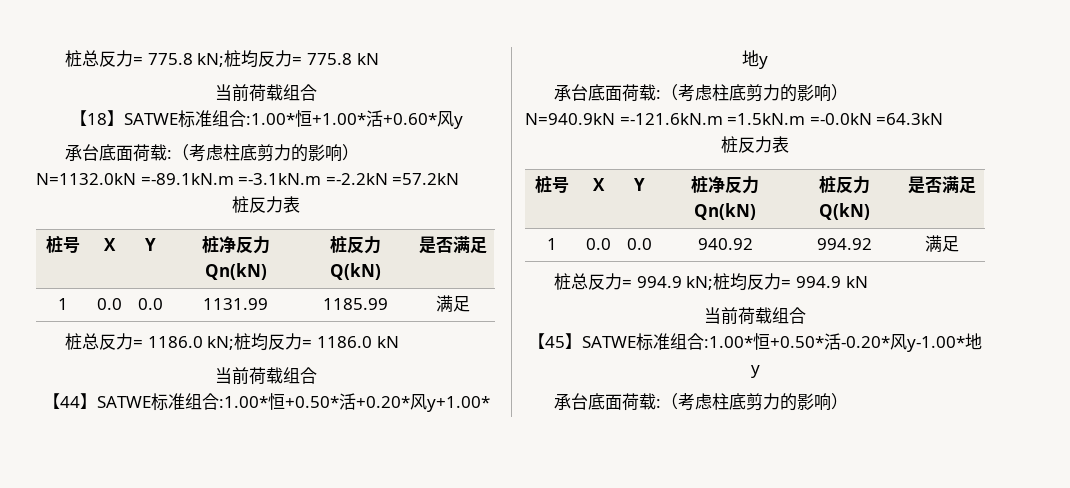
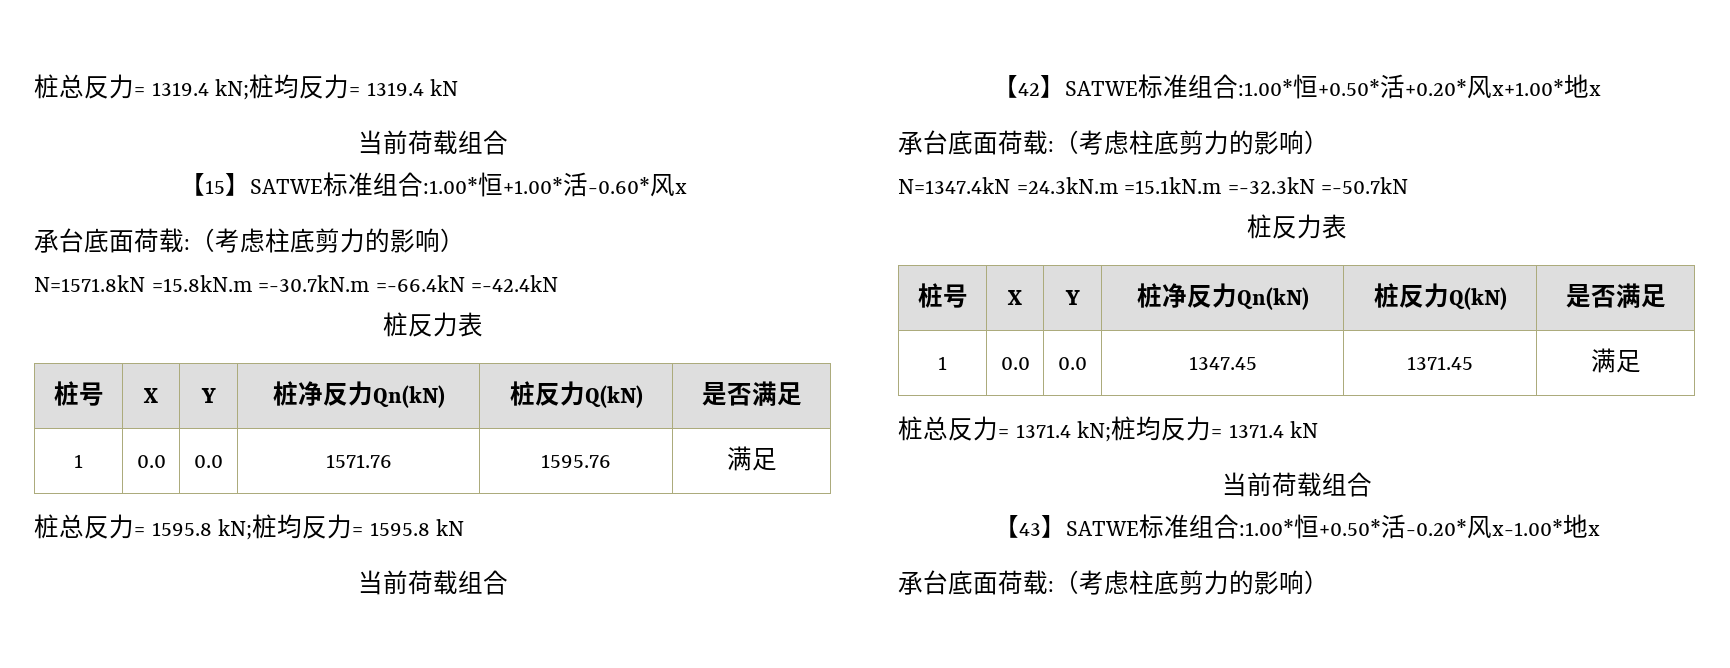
- 桩总反力= 775.8 kN;桩均反力= 775.8 kN
+ 桩总反力= 1319.4 kN;桩均反力= 1319.4 kN
  当前荷载组合
- 【18】SATWE标准组合:1.00*恒+1.00*活+0.60*风y
+ 【15】SATWE标准组合:1.00*恒+1.00*活-0.60*风x
- N=1132.0kN =-89.1kN.m =-3.1kN.m =-2.2kN =57.2kN
+ N=1571.8kN =15.8kN.m =-30.7kN.m =-66.4kN =-42.4kN
- 1 | 0.0 | 0.0 | 1131.99 | 1185.99 | 满足
- 桩总反力= 1186.0 kN;桩均反力= 1186.0 kN
+ 1 | 0.0 | 0.0 | 1571.76 | 1595.76 | 满足
+ 桩总反力= 1595.8 kN;桩均反力= 1595.8 kN
  当前荷载组合
- 【44】SATWE标准组合:1.00*恒+0.50*活+0.20*风y+1.00*地y
+ 【42】SATWE标准组合:1.00*恒+0.50*活+0.20*风x+1.00*地x
- N=940.9kN =-121.6kN.m =1.5kN.m =-0.0kN =64.3kN
+ N=1347.4kN =24.3kN.m =15.1kN.m =-32.3kN =-50.7kN
- 1 | 0.0 | 0.0 | 940.92 | 994.92 | 满足
- 桩总反力= 994.9 kN;桩均反力= 994.9 kN
+ 1 | 0.0 | 0.0 | 1347.45 | 1371.45 | 满足
+ 桩总反力= 1371.4 kN;桩均反力= 1371.4 kN
  当前荷载组合
- 【45】SATWE标准组合:1.00*恒+0.50*活-0.20*风y-1.00*地y
+ 【43】SATWE标准组合:1.00*恒+0.50*活-0.20*风x-1.00*地x

